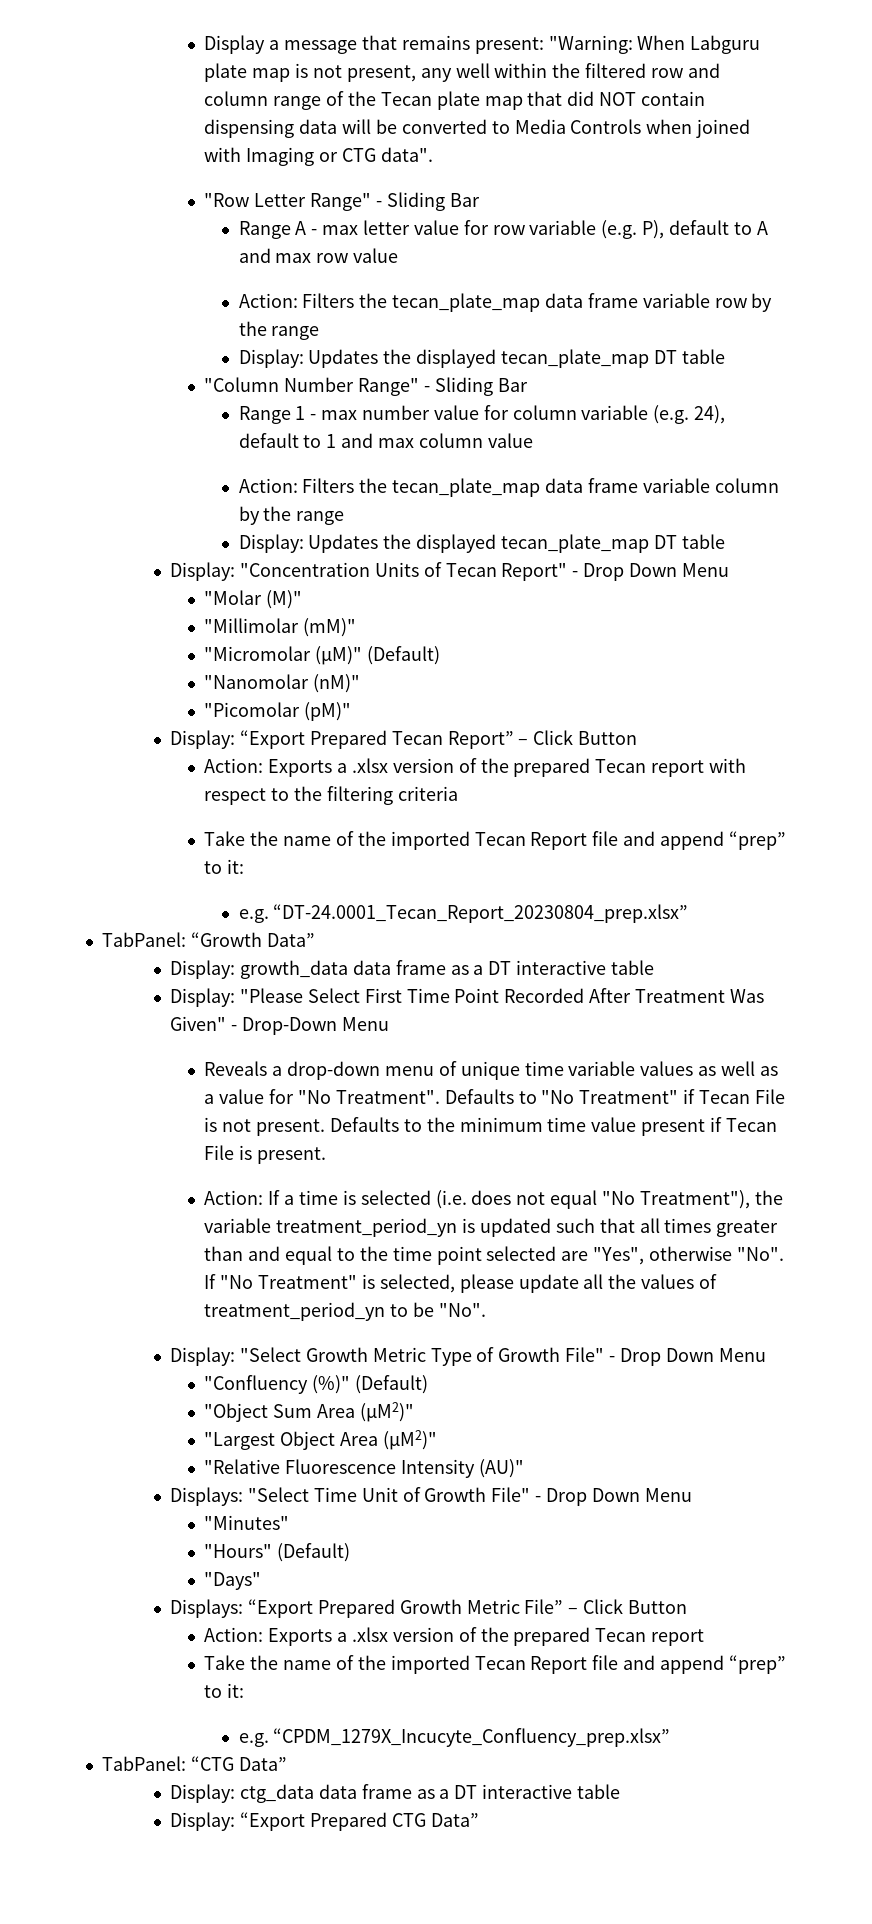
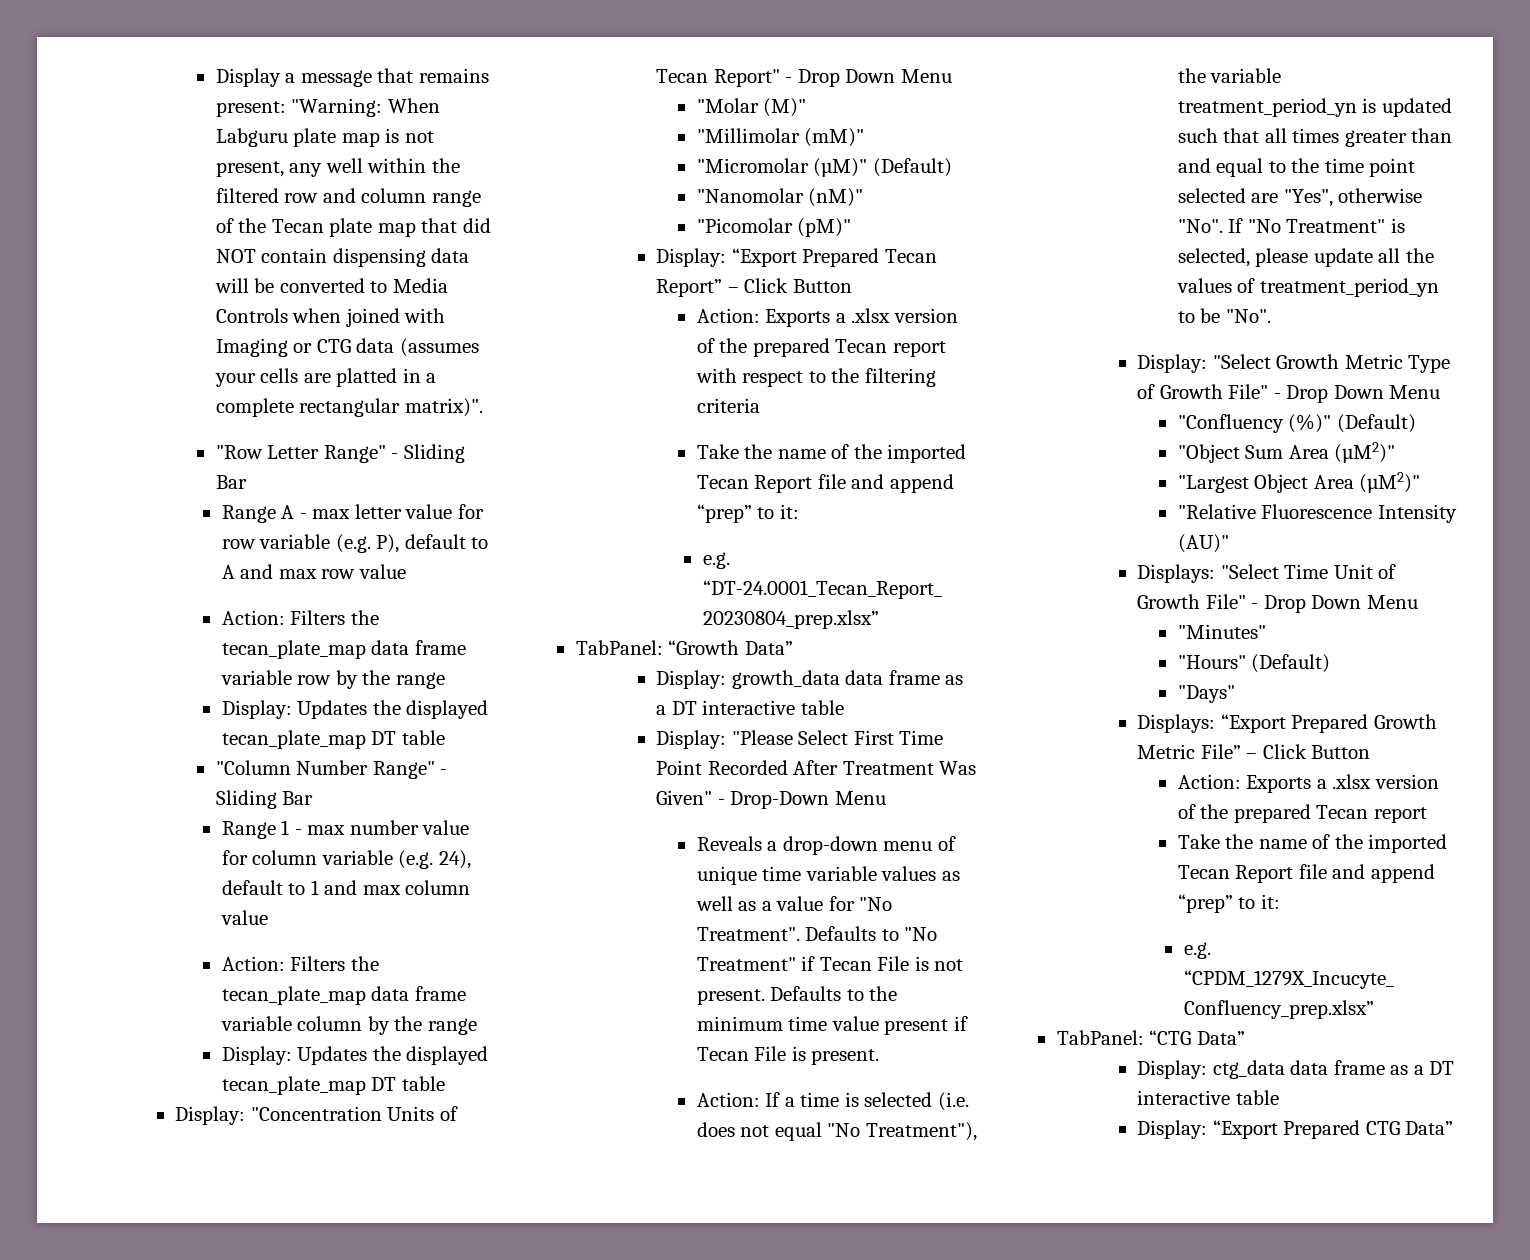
- Display a message that remains present: "Warning: When Labguru plate map is not present, any well within the filtered row and column range of the Tecan plate map that did NOT contain dispensing data will be converted to Media Controls when joined with Imaging or CTG data".
+ Display a message that remains present: "Warning: When Labguru plate map is not present, any well within the filtered row and column range of the Tecan plate map that did NOT contain dispensing data will be converted to Media Controls when joined with Imaging or CTG data (assumes your cells are platted in a complete rectangular matrix)".

